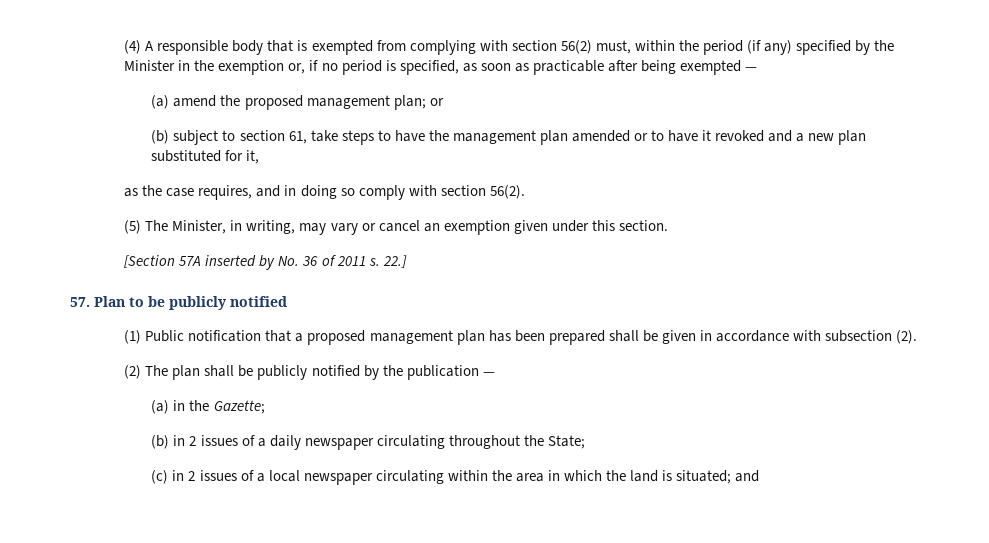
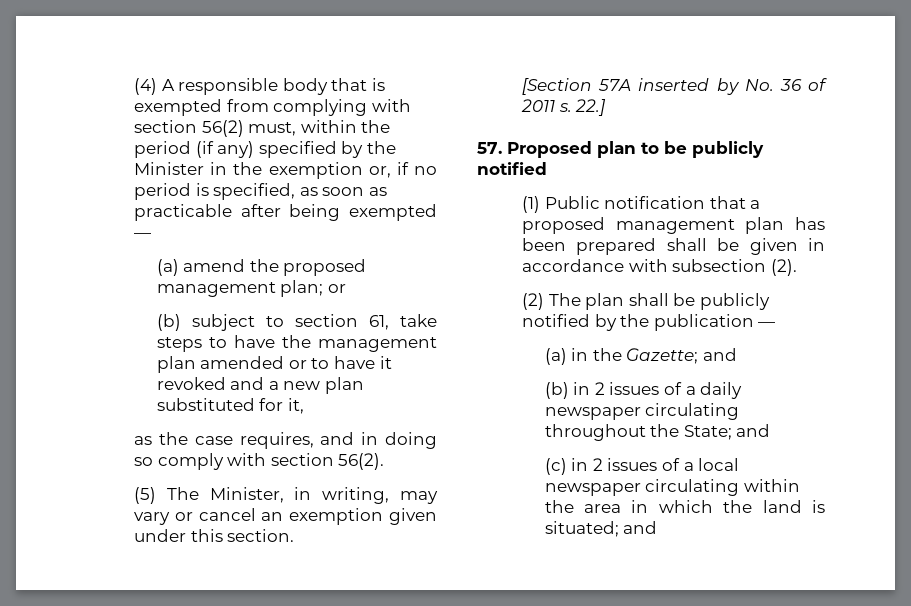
- 57. Plan to be publicly notified
+ 57. Proposed plan to be publicly notified
- (a) in the Gazette;
+ (a) in the Gazette; and
- (b) in 2 issues of a daily newspaper circulating throughout the State;
+ (b) in 2 issues of a daily newspaper circulating throughout the State; and

